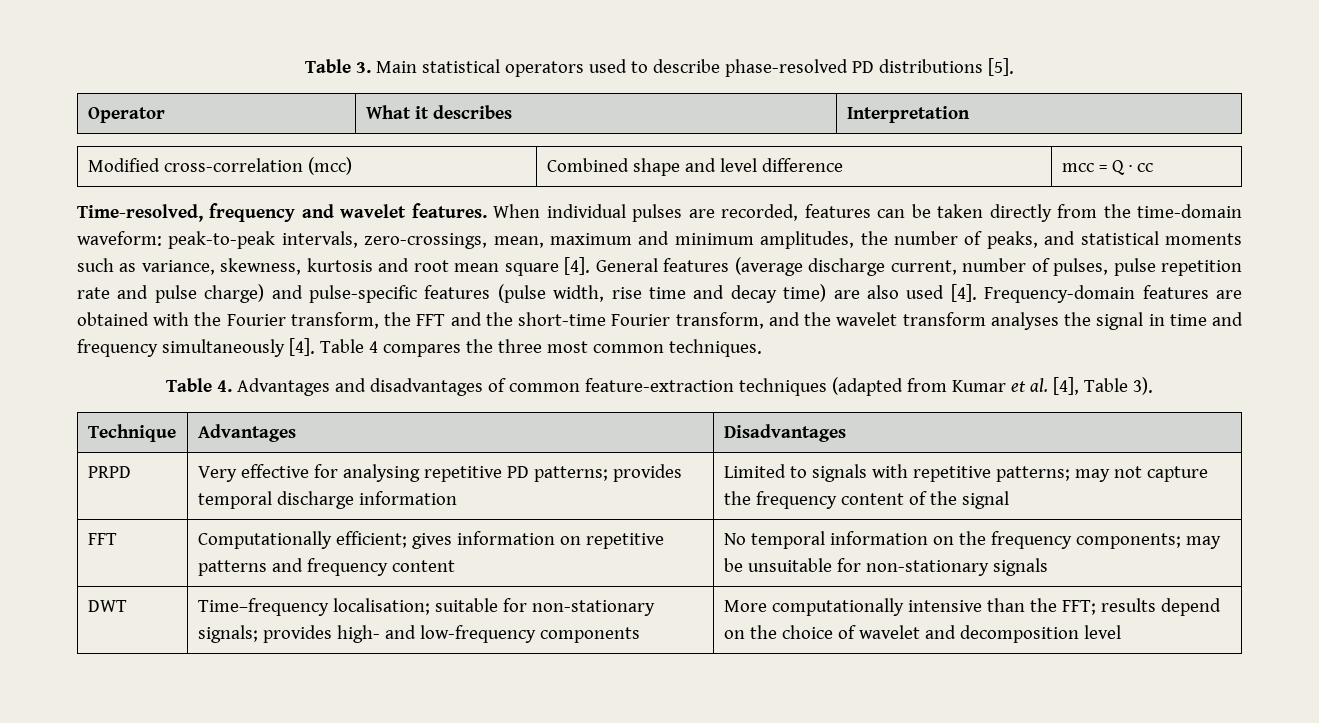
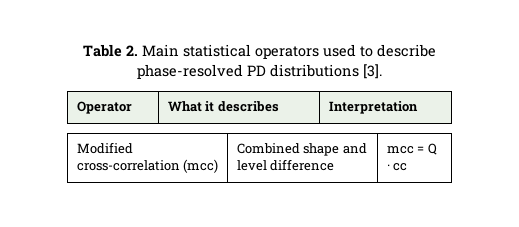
- Table 3. Main statistical operators used to describe phase-resolved PD distributions [5].
+ Table 2. Main statistical operators used to describe phase-resolved PD distributions [3].
- Time-resolved, frequency and wavelet features. When individual pulses are recorded, features can be taken directly from the time-domain waveform: peak-to-peak intervals, zero-crossings, mean, maximum and minimum amplitudes, the number of peaks, and statistical moments such as variance, skewness, kurtosis and root mean square [4]. General features (average discharge current, number of pulses, pulse repetition rate and pulse charge) and pulse-specific features (pulse width, rise time and decay time) are also used [4]. Frequency-domain features are obtained with the Fourier transform, the FFT and the short-time Fourier transform, and the wavelet transform analyses the signal in time and frequency simultaneously [4]. Table 4 compares the three most common techniques.
- Table 4. Advantages and disadvantages of common feature-extraction techniques (adapted from Kumar et al. [4], Table 3).
- Technique | Advantages | Disadvantages
- PRPD | Very effective for analysing repetitive PD patterns; provides temporal discharge information | Limited to signals with repetitive patterns; may not capture the frequency content of the signal
- FFT | Computationally efficient; gives information on repetitive patterns and frequency content | No temporal information on the frequency components; may be unsuitable for non-stationary signals
- DWT | Time–frequency localisation; suitable for non-stationary signals; provides high- and low-frequency components | More computationally intensive than the FFT; results depend on the choice of wavelet and decomposition level

